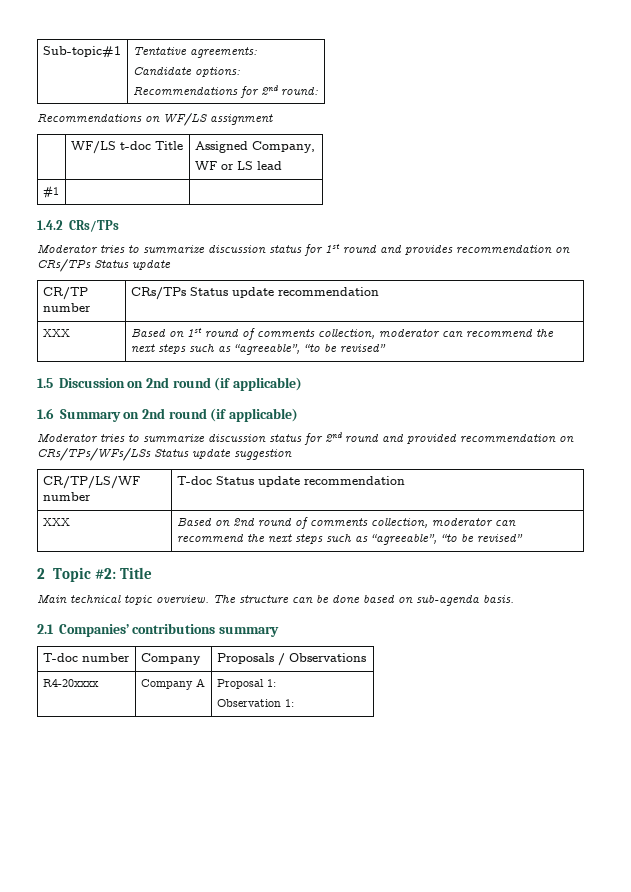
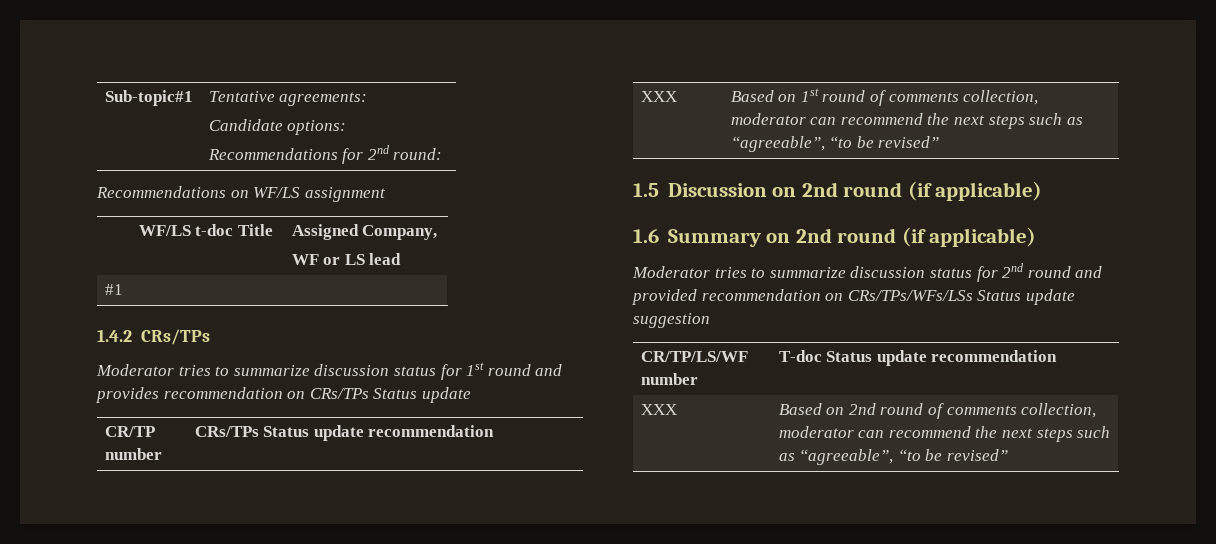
- 2 Topic #2: Title
- Main technical topic overview. The structure can be done based on sub-agenda basis.
- 2.1 Companies’ contributions summary
- T-doc number | Company | Proposals / Observations
- R4-20xxxx | Company A | Proposal 1:
- Observation 1:

